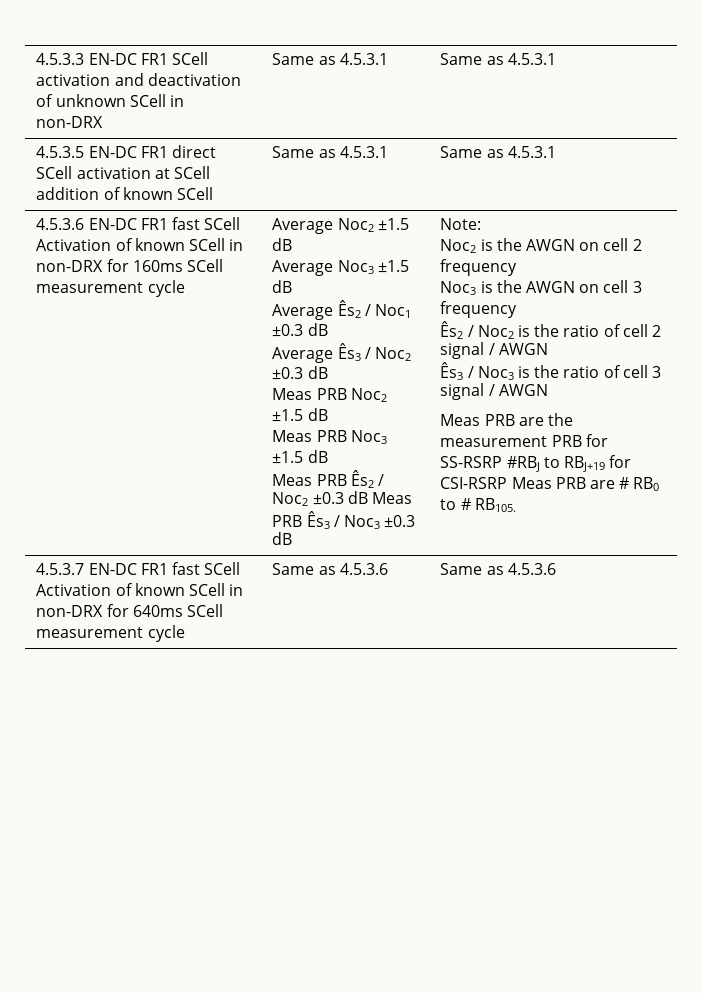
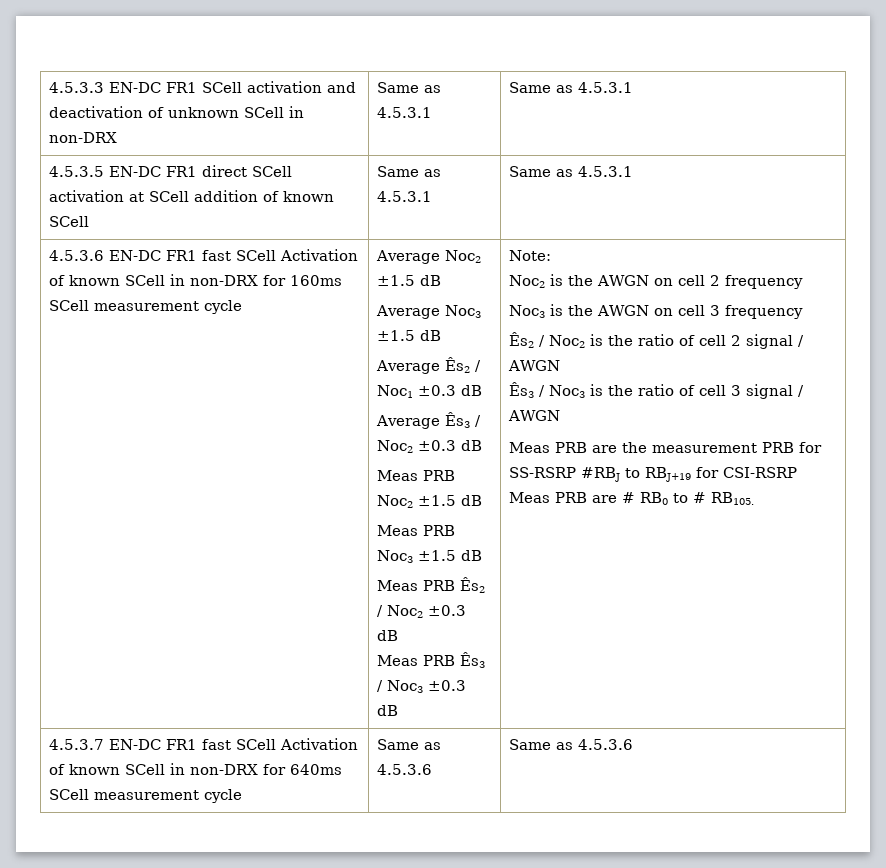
- Meas PRB Ês2 / Noc2 ±0.3 dB Meas PRB Ês3 / Noc3 ±0.3 dB
+ Meas PRB Ês2 / Noc2 ±0.3 dB
+ Meas PRB Ês3 / Noc3 ±0.3 dB

